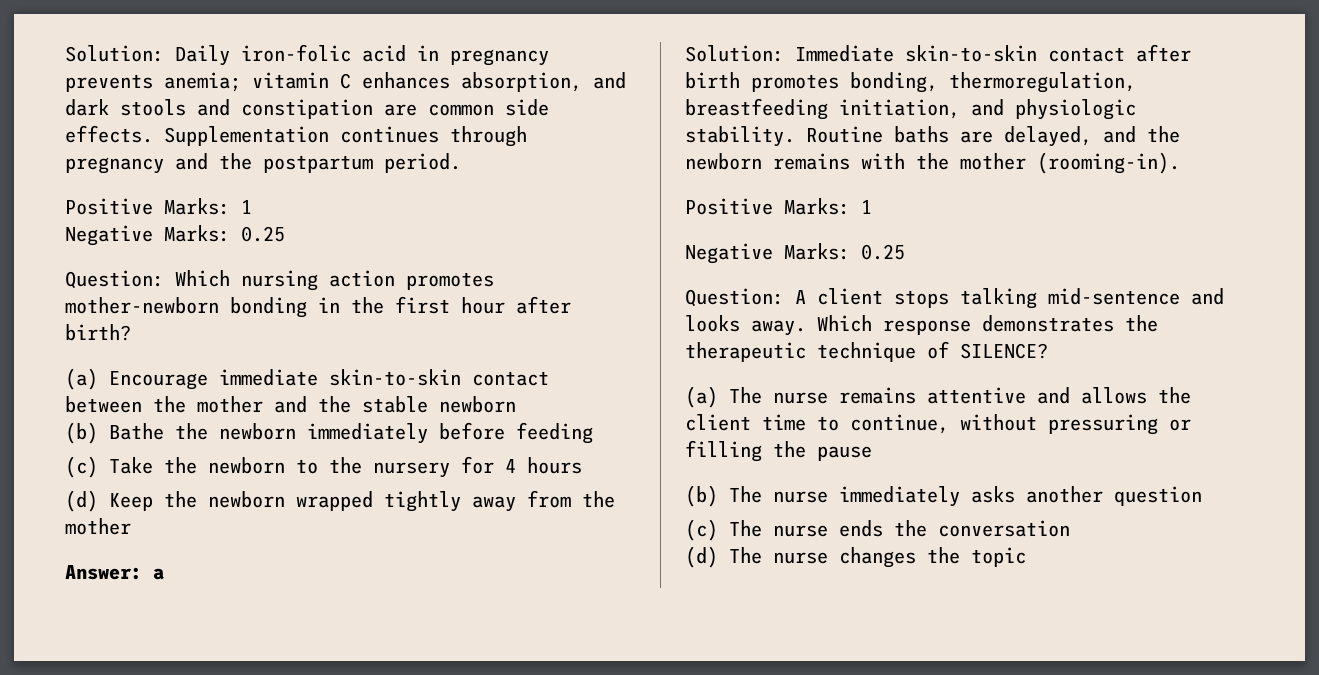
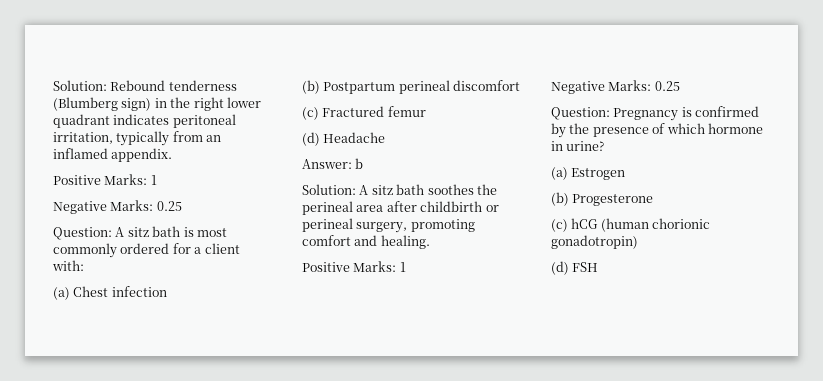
- Solution: Daily iron-folic acid in pregnancy prevents anemia; vitamin C enhances absorption, and dark stools and constipation are common side effects. Supplementation continues through pregnancy and the postpartum period.
- Positive Marks: 1
- Negative Marks: 0.25
- Question: Which nursing action promotes mother-newborn bonding in the first hour after birth?
- (a) Encourage immediate skin-to-skin contact between the mother and the stable newborn
- (b) Bathe the newborn immediately before feeding
- (c) Take the newborn to the nursery for 4 hours
- (d) Keep the newborn wrapped tightly away from the mother
- Answer: a
- Solution: Immediate skin-to-skin contact after birth promotes bonding, thermoregulation, breastfeeding initiation, and physiologic stability. Routine baths are delayed, and the newborn remains with the mother (rooming-in).
+ Solution: Rebound tenderness (Blumberg sign) in the right lower quadrant indicates peritoneal irritation, typically from an inflamed appendix.
- Question: A client stops talking mid-sentence and looks away. Which response demonstrates the therapeutic technique of SILENCE?
- (a) The nurse remains attentive and allows the client time to continue, without pressuring or filling the pause
- (b) The nurse immediately asks another question
- (c) The nurse ends the conversation
- (d) The nurse changes the topic
+ Question: A sitz bath is most commonly ordered for a client with:
+ (a) Chest infection
+ (b) Postpartum perineal discomfort
+ (c) Fractured femur
+ (d) Headache
+ Answer: b
+ Solution: A sitz bath soothes the perineal area after childbirth or perineal surgery, promoting comfort and healing.
+ Positive Marks: 1
+ Negative Marks: 0.25
+ Question: Pregnancy is confirmed by the presence of which hormone in urine?
+ (a) Estrogen
+ (b) Progesterone
+ (c) hCG (human chorionic gonadotropin)
+ (d) FSH

